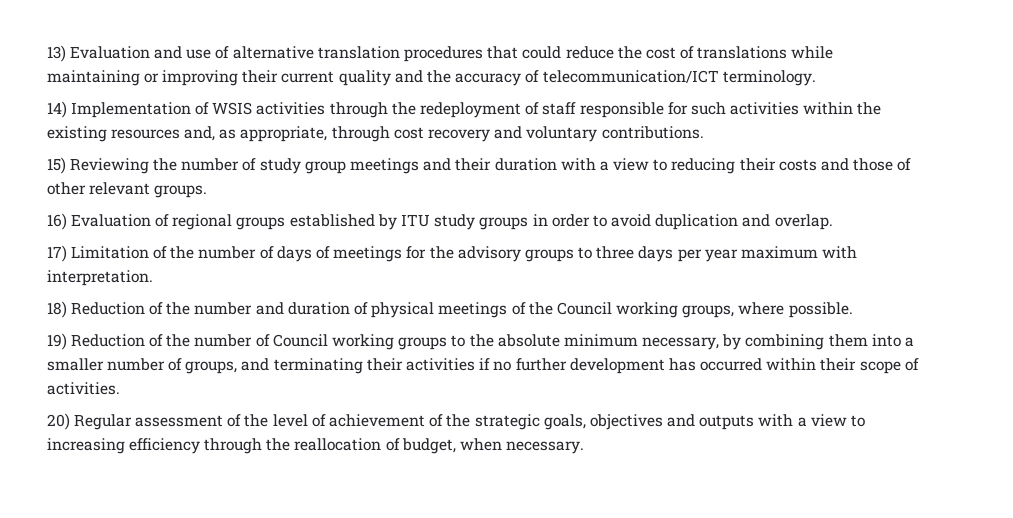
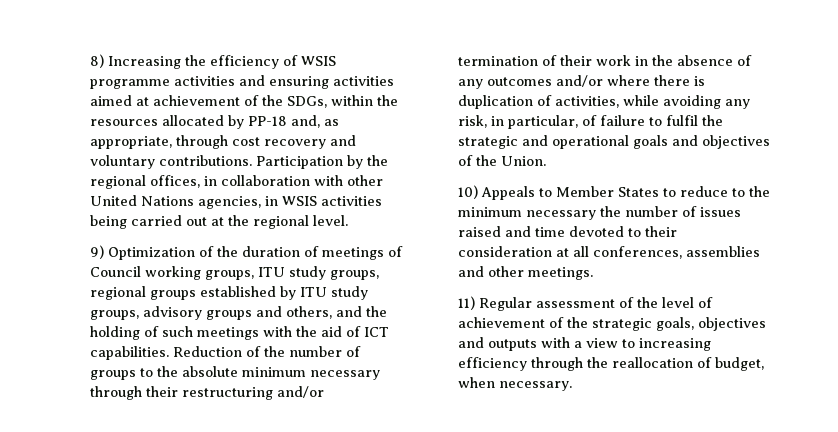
- 13) Evaluation and use of alternative translation procedures that could reduce the cost of translations while maintaining or improving their current quality and the accuracy of telecommunication/ICT terminology.
- 14) Implementation of WSIS activities through the redeployment of staff responsible for such activities within the existing resources and, as appropriate, through cost recovery and voluntary contributions.
- 15) Reviewing the number of study group meetings and their duration with a view to reducing their costs and those of other relevant groups.
- 16) Evaluation of regional groups established by ITU study groups in order to avoid duplication and overlap.
- 17) Limitation of the number of days of meetings for the advisory groups to three days per year maximum with interpretation.
- 18) Reduction of the number and duration of physical meetings of the Council working groups, where possible.
- 19) Reduction of the number of Council working groups to the absolute minimum necessary, by combining them into a smaller number of groups, and terminating their activities if no further development has occurred within their scope of activities.
- 20) Regular assessment of the level of achievement of the strategic goals, objectives and outputs with a view to increasing efficiency through the reallocation of budget, when necessary.
+ 8) Increasing the efficiency of WSIS programme activities and ensuring activities aimed at achievement of the SDGs, within the resources allocated by PP-18 and, as appropriate, through cost recovery and voluntary contributions. Participation by the regional offices, in collaboration with other United Nations agencies, in WSIS activities being carried out at the regional level.
+ 9) Optimization of the duration of meetings of Council working groups, ITU study groups, regional groups established by ITU study groups, advisory groups and others, and the holding of such meetings with the aid of ICT capabilities. Reduction of the number of groups to the absolute minimum necessary through their restructuring and/or termination of their work in the absence of any outcomes and/or where there is duplication of activities, while avoiding any risk, in particular, of failure to fulfil the strategic and operational goals and objectives of the Union.
+ 10) Appeals to Member States to reduce to the minimum necessary the number of issues raised and time devoted to their consideration at all conferences, assemblies and other meetings.
+ 11) Regular assessment of the level of achievement of the strategic goals, objectives and outputs with a view to increasing efficiency through the reallocation of budget, when necessary.

